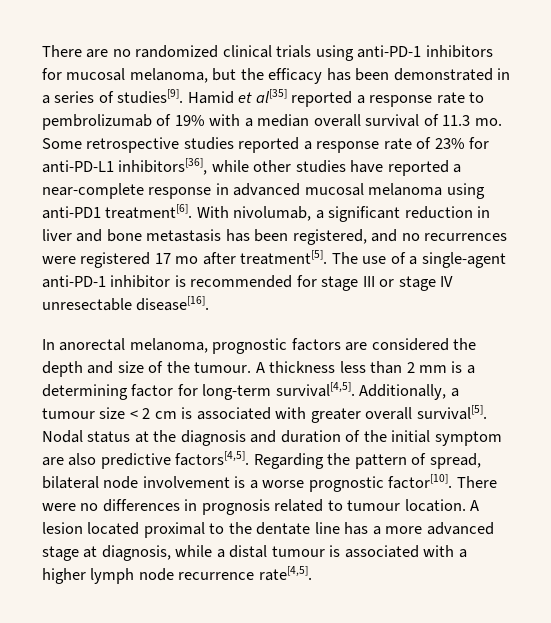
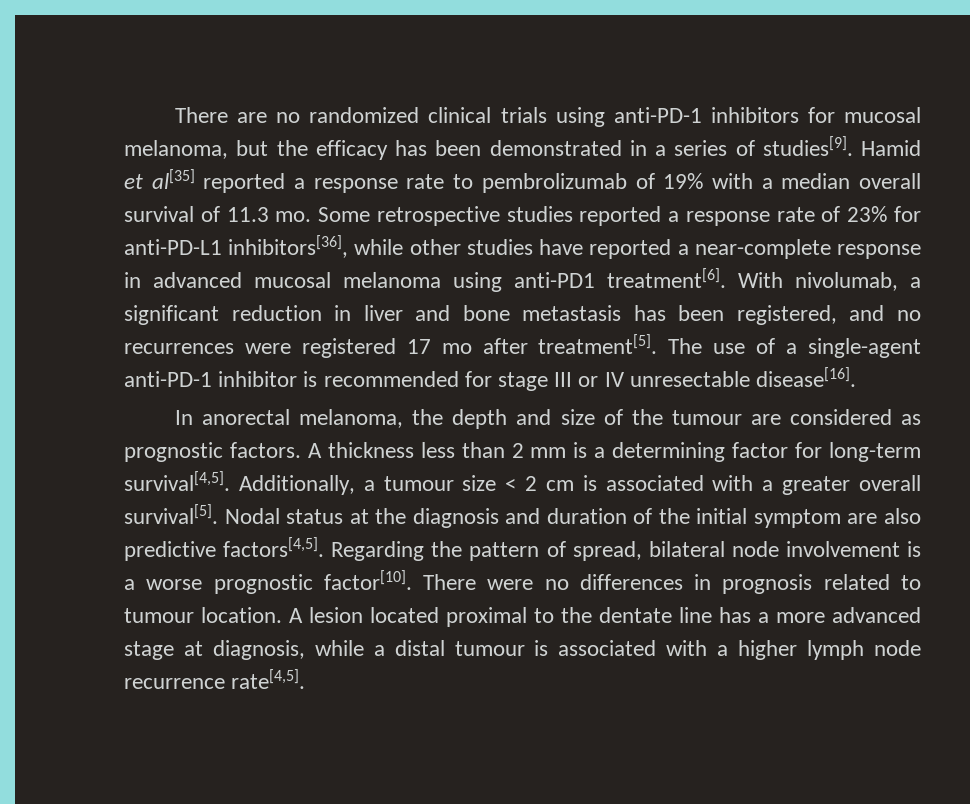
- The use of a single-agent anti-PD-1 inhibitor is recommended for stage III or stage IV unresectable disease[16].
+ The use of a single-agent anti-PD-1 inhibitor is recommended for stage III or IV unresectable disease[16].
- In anorectal melanoma, prognostic factors are considered the depth and size of the tumour.
+ In anorectal melanoma, the depth and size of the tumour are considered as prognostic factors.
- Additionally, a tumour size < 2 cm is associated with greater overall survival[5].
+ Additionally, a tumour size < 2 cm is associated with a greater overall survival[5].

